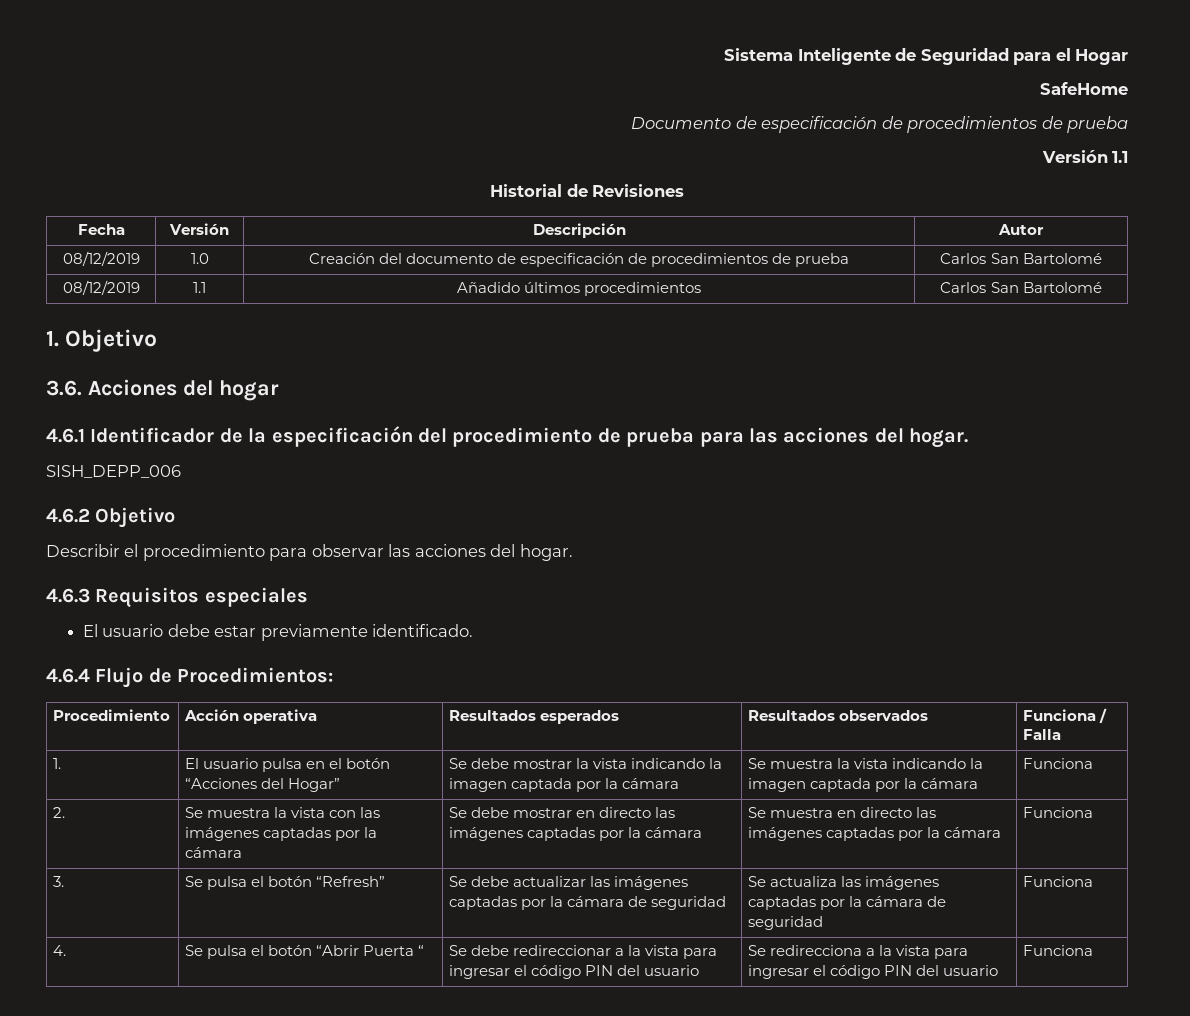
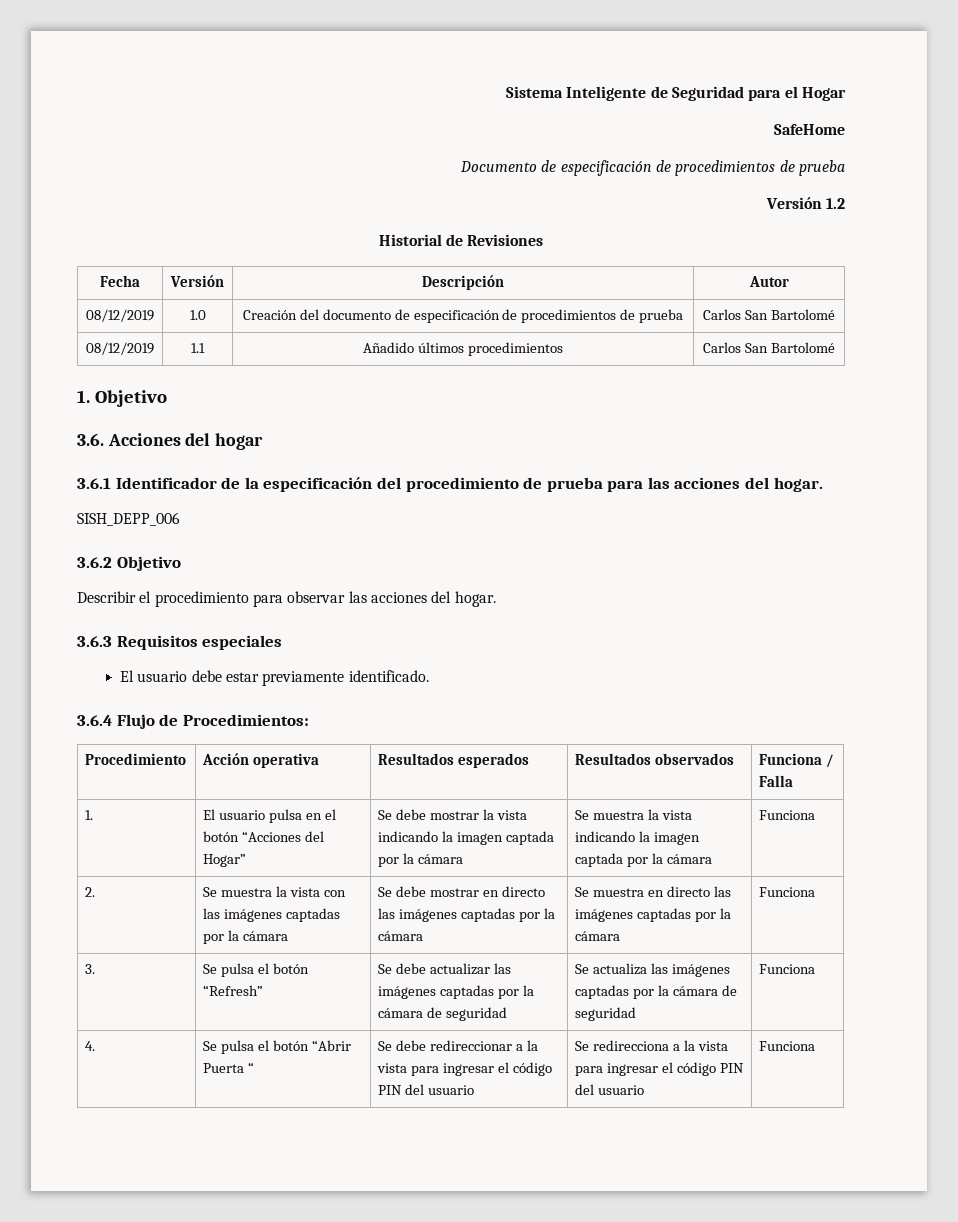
- Versión 1.1
+ Versión 1.2
- 4.6.1 Identificador de la especificación del procedimiento de prueba para las acciones del hogar.
+ 3.6.1 Identificador de la especificación del procedimiento de prueba para las acciones del hogar.
- 4.6.2 Objetivo
+ 3.6.2 Objetivo
- 4.6.3 Requisitos especiales
+ 3.6.3 Requisitos especiales
- 4.6.4 Flujo de Procedimientos:
+ 3.6.4 Flujo de Procedimientos:

